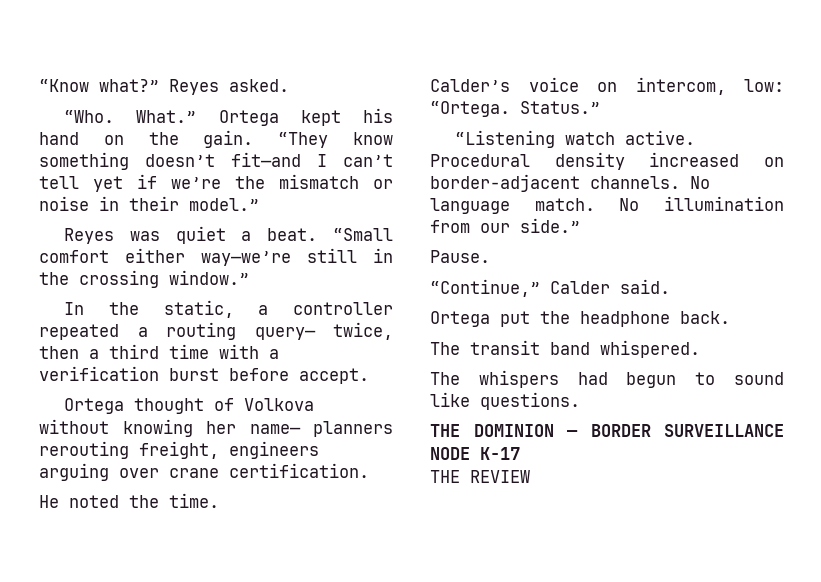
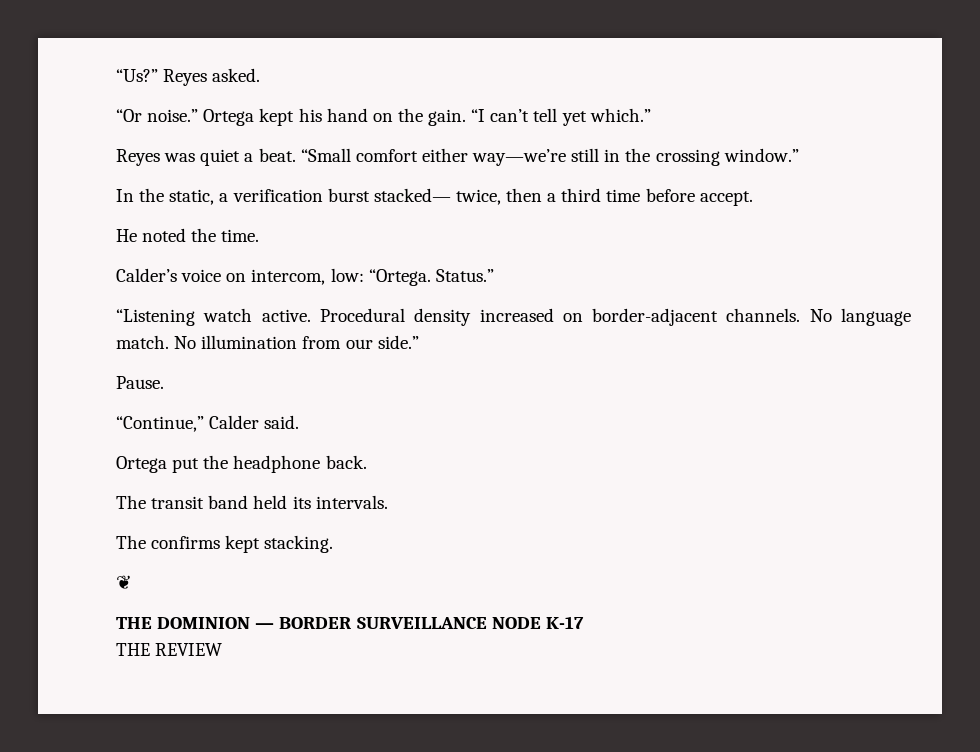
- “Know what?”
+ “Us?”
- “Who. What.”
+ “Or noise.”
- “They know something doesn’t fit—and I can’t tell yet if we’re the mismatch or noise in their model.”
+ “I can’t tell yet which.”
- In the static, a controller repeated a routing query— twice, then a third time with a verification burst before accept.
- Ortega thought of Volkova without knowing her name— planners rerouting freight, engineers arguing over crane certification.
+ In the static, a verification burst stacked— twice, then a third time before accept.
- The transit band whispered.
- The whispers had begun to sound like questions.
+ The transit band held its intervals.
+ The confirms kept stacking.
+ ❦

